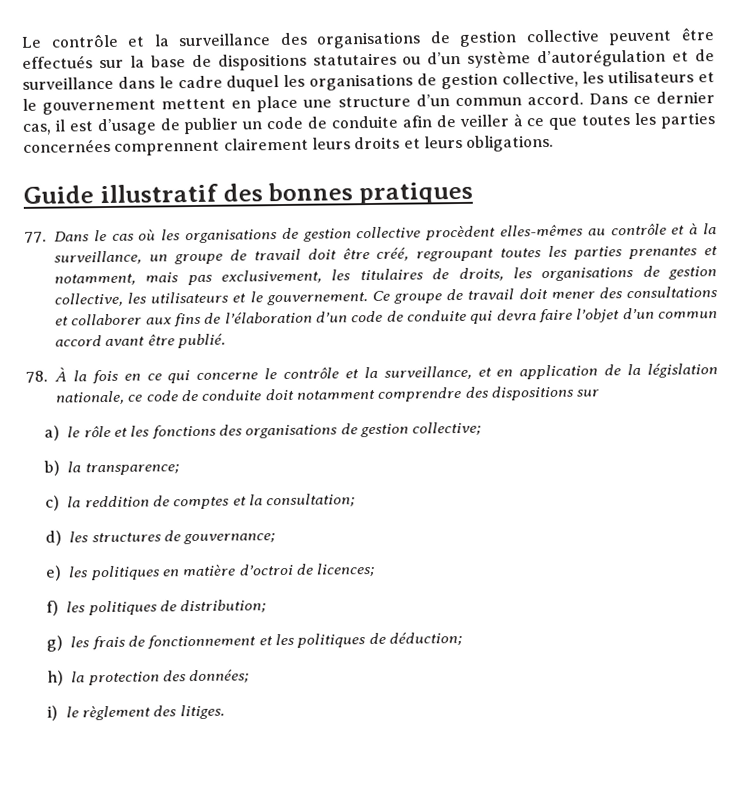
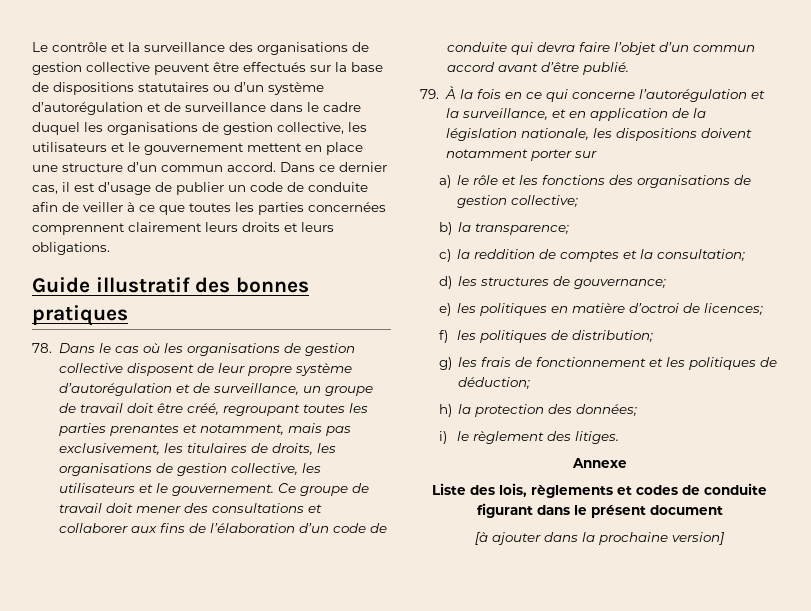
- 77. Dans le cas où les organisations de gestion collective procèdent elles-mêmes au contrôle et à la surveillance, un groupe de travail doit être créé, regroupant toutes les parties prenantes et notamment, mais pas exclusivement, les titulaires de droits, les organisations de gestion collective, les utilisateurs et le gouvernement.
+ 78. Dans le cas où les organisations de gestion collective disposent de leur propre système d’autorégulation et de surveillance, un groupe de travail doit être créé, regroupant toutes les parties prenantes et notamment, mais pas exclusivement, les titulaires de droits, les organisations de gestion collective, les utilisateurs et le gouvernement.
- Ce groupe de travail doit mener des consultations et collaborer aux fins de l’élaboration d’un code de conduite qui devra faire l’objet d’un commun accord avant être publié.
+ Ce groupe de travail doit mener des consultations et collaborer aux fins de l’élaboration d’un code de conduite qui devra faire l’objet d’un commun accord avant d’être publié.
- 78. À la fois en ce qui concerne le contrôle et la surveillance, et en application de la législation nationale, ce code de conduite doit notamment comprendre des dispositions sur
+ 79. À la fois en ce qui concerne l’autorégulation et la surveillance, et en application de la législation nationale, les dispositions doivent notamment porter sur
+ Annexe
+ Liste des lois, règlements et codes de conduite figurant dans le présent document
+ [à ajouter dans la prochaine version]

